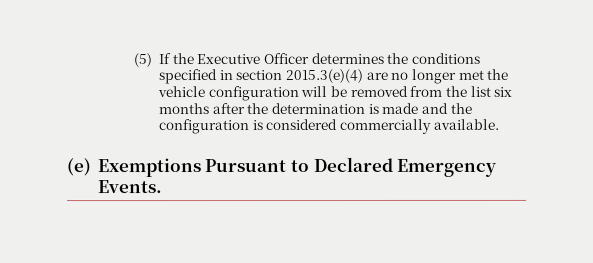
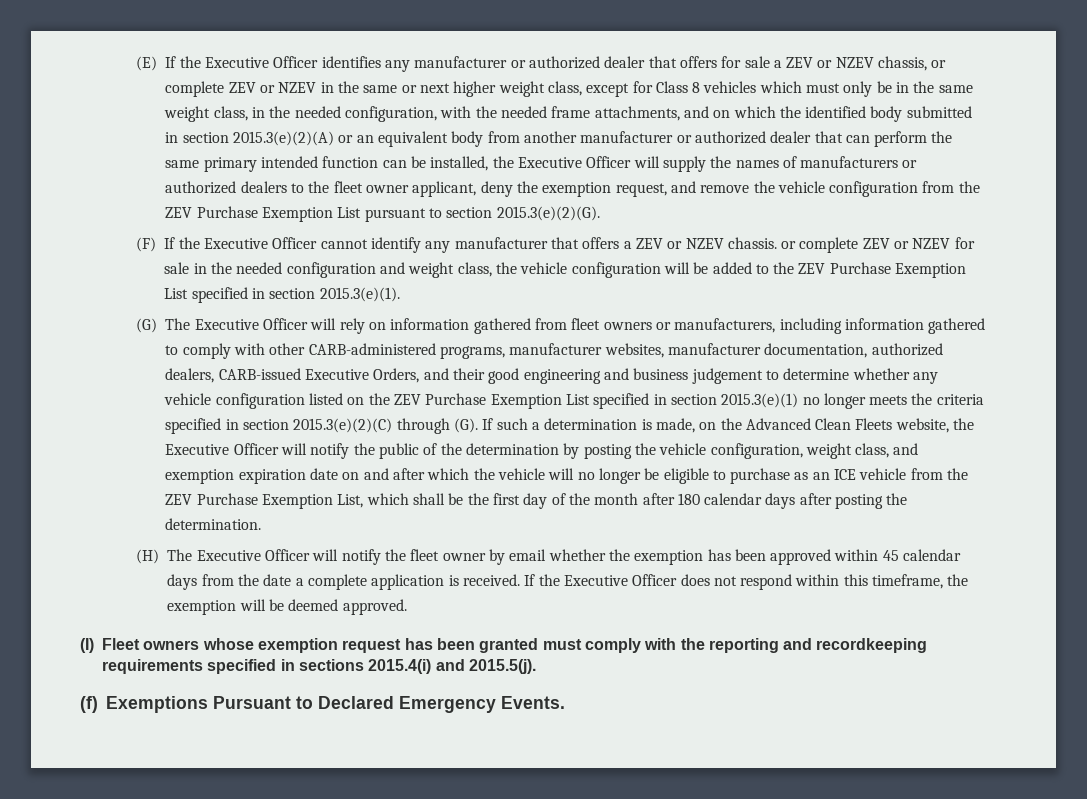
- (5) If the Executive Officer determines the conditions specified in section 2015.3(e)(4) are no longer met the vehicle configuration will be removed from the list six months after the determination is made and the configuration is considered commercially available.
- (e) Exemptions Pursuant to Declared Emergency Events.
+ (E) If the Executive Officer identifies any manufacturer or authorized dealer that offers for sale a ZEV or NZEV chassis, or complete ZEV or NZEV in the same or next higher weight class, except for Class 8 vehicles which must only be in the same weight class, in the needed configuration, with the needed frame attachments, and on which the identified body submitted in section 2015.3(e)(2)(A) or an equivalent body from another manufacturer or authorized dealer that can perform the same primary intended function can be installed, the Executive Officer will supply the names of manufacturers or authorized dealers to the fleet owner applicant, deny the exemption request, and remove the vehicle configuration from the ZEV Purchase Exemption List pursuant to section 2015.3(e)(2)(G).
+ (F) If the Executive Officer cannot identify any manufacturer that offers a ZEV or NZEV chassis. or complete ZEV or NZEV for sale in the needed configuration and weight class, the vehicle configuration will be added to the ZEV Purchase Exemption List specified in section 2015.3(e)(1).
+ (G) The Executive Officer will rely on information gathered from fleet owners or manufacturers, including information gathered to comply with other CARB-administered programs, manufacturer websites, manufacturer documentation, authorized dealers, CARB-issued Executive Orders, and their good engineering and business judgement to determine whether any vehicle configuration listed on the ZEV Purchase Exemption List specified in section 2015.3(e)(1) no longer meets the criteria specified in section 2015.3(e)(2)(C) through (G). If such a determination is made, on the Advanced Clean Fleets website, the Executive Officer will notify the public of the determination by posting the vehicle configuration, weight class, and exemption expiration date on and after which the vehicle will no longer be eligible to purchase as an ICE vehicle from the ZEV Purchase Exemption List, which shall be the first day of the month after 180 calendar days after posting the determination.
+ (H) The Executive Officer will notify the fleet owner by email whether the exemption has been approved within 45 calendar days from the date a complete application is received. If the Executive Officer does not respond within this timeframe, the exemption will be deemed approved.
+ (I) Fleet owners whose exemption request has been granted must comply with the reporting and recordkeeping requirements specified in sections 2015.4(i) and 2015.5(j).
+ (f) Exemptions Pursuant to Declared Emergency Events.

